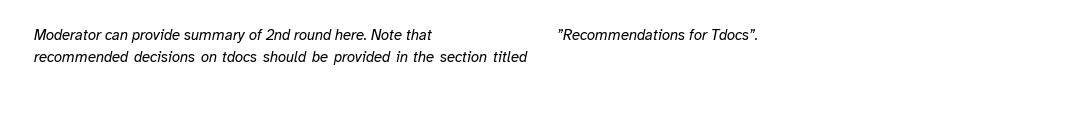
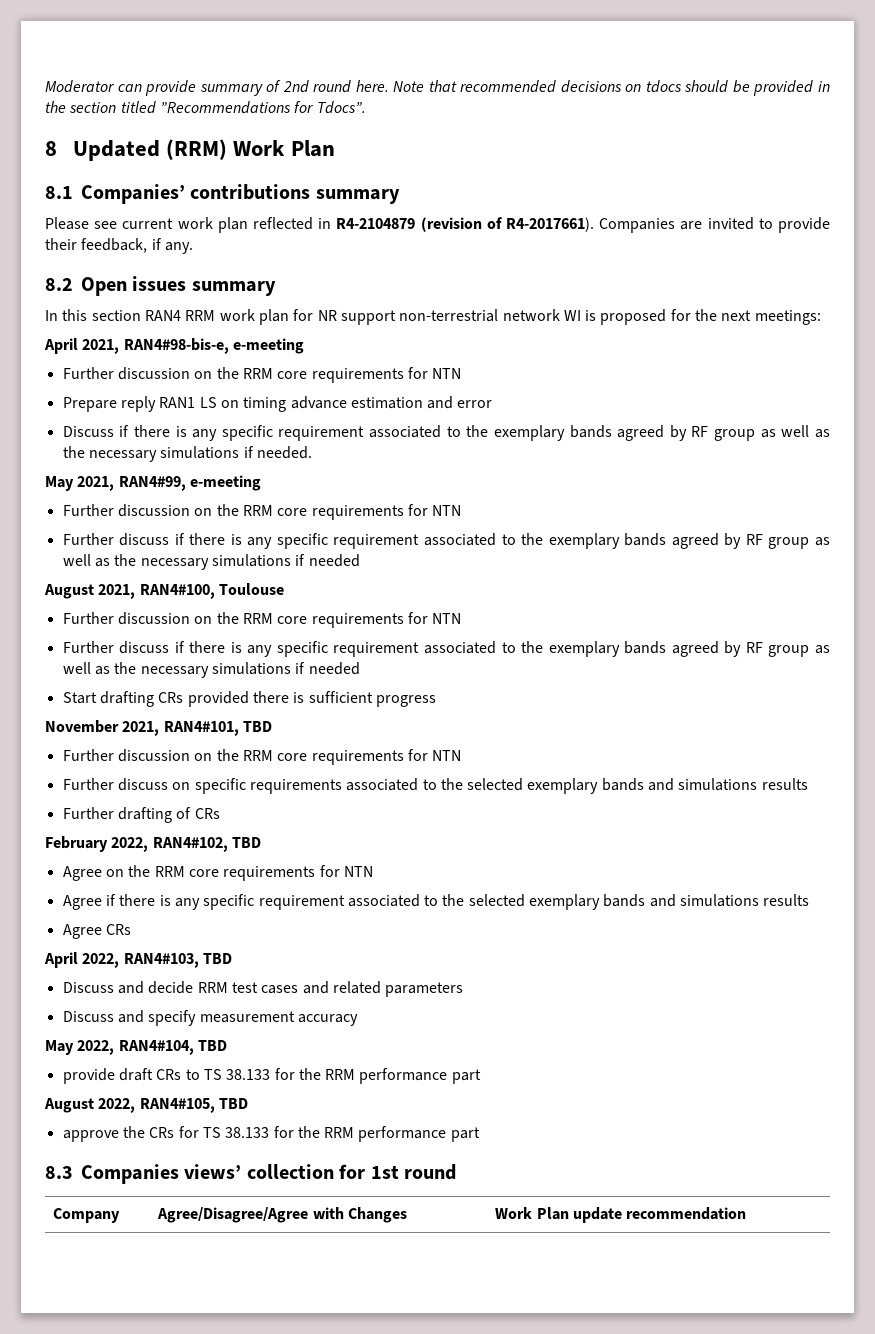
+ 8 Updated (RRM) Work Plan
+ 8.1 Companies’ contributions summary
+ Please see current work plan reflected in R4-2104879 (revision of R4-2017661). Companies are invited to provide their feedback, if any.
+ 8.2 Open issues summary
+ In this section RAN4 RRM work plan for NR support non-terrestrial network WI is proposed for the next meetings:
+ April 2021, RAN4#98-bis-e, e-meeting
+ Further discussion on the RRM core requirements for NTN
+ Prepare reply RAN1 LS on timing advance estimation and error
+ Discuss if there is any specific requirement associated to the exemplary bands agreed by RF group as well as the necessary simulations if needed.
+ May 2021, RAN4#99, e-meeting
+ Further discussion on the RRM core requirements for NTN
+ Further discuss if there is any specific requirement associated to the exemplary bands agreed by RF group as well as the necessary simulations if needed
+ August 2021, RAN4#100, Toulouse
+ Further discussion on the RRM core requirements for NTN
+ Further discuss if there is any specific requirement associated to the exemplary bands agreed by RF group as well as the necessary simulations if needed
+ Start drafting CRs provided there is sufficient progress
+ November 2021, RAN4#101, TBD
+ Further discussion on the RRM core requirements for NTN
+ Further discuss on specific requirements associated to the selected exemplary bands and simulations results
+ Further drafting of CRs
+ February 2022, RAN4#102, TBD
+ Agree on the RRM core requirements for NTN
+ Agree if there is any specific requirement associated to the selected exemplary bands and simulations results
+ Agree CRs
+ April 2022, RAN4#103, TBD
+ Discuss and decide RRM test cases and related parameters
+ Discuss and specify measurement accuracy
+ May 2022, RAN4#104, TBD
+ provide draft CRs to TS 38.133 for the RRM performance part
+ August 2022, RAN4#105, TBD
+ approve the CRs for TS 38.133 for the RRM performance part
+ 8.3 Companies views’ collection for 1st round
+ Company | Agree/Disagree/Agree with Changes | Work Plan update recommendation

